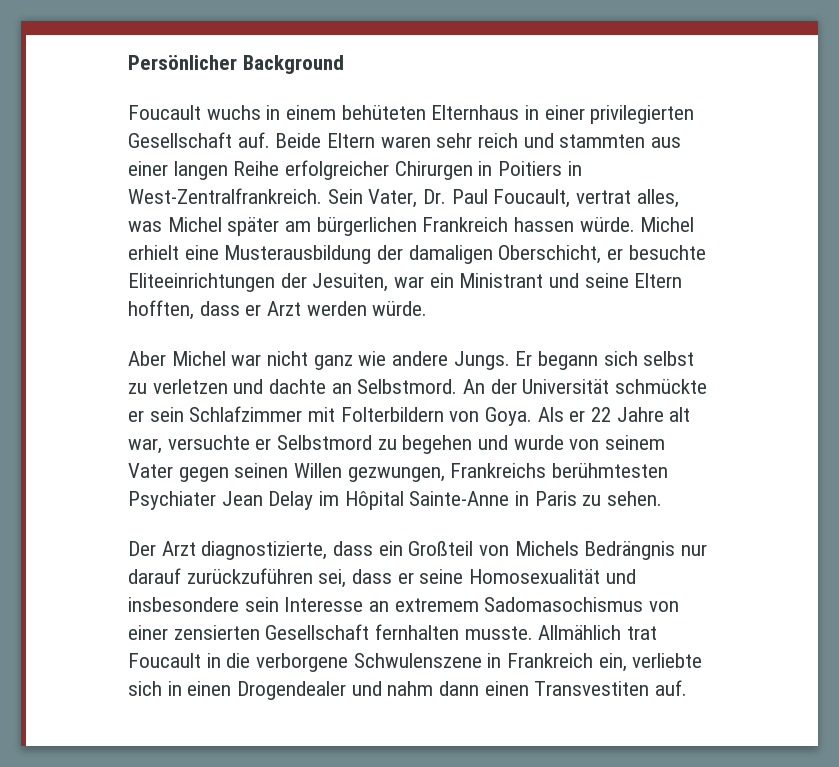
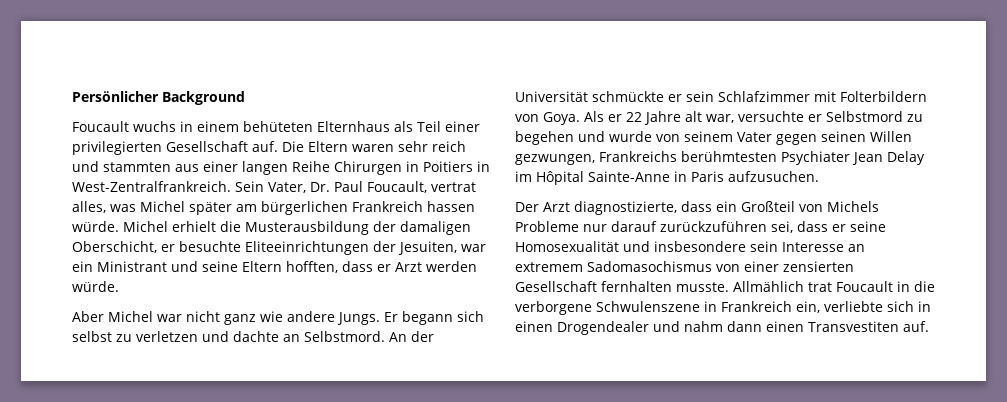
- Foucault wuchs in einem behüteten Elternhaus in einer privilegierten Gesellschaft auf.
+ Foucault wuchs in einem behüteten Elternhaus als Teil einer privilegierten Gesellschaft auf.
- Beide Eltern waren sehr reich und stammten aus einer langen Reihe erfolgreicher Chirurgen in Poitiers in West-Zentralfrankreich.
+ Die Eltern waren sehr reich und stammten aus einer langen Reihe Chirurgen in Poitiers in West-Zentralfrankreich.
- Michel erhielt eine Musterausbildung der damaligen Oberschicht, er besuchte Eliteeinrichtungen der Jesuiten, war ein Ministrant und seine Eltern hofften, dass er Arzt werden würde.
+ Michel erhielt die Musterausbildung der damaligen Oberschicht, er besuchte Eliteeinrichtungen der Jesuiten, war ein Ministrant und seine Eltern hofften, dass er Arzt werden würde.
- Als er 22 Jahre alt war, versuchte er Selbstmord zu begehen und wurde von seinem Vater gegen seinen Willen gezwungen, Frankreichs berühmtesten Psychiater Jean Delay im Hôpital Sainte-Anne in Paris zu sehen.
+ Als er 22 Jahre alt war, versuchte er Selbstmord zu begehen und wurde von seinem Vater gegen seinen Willen gezwungen, Frankreichs berühmtesten Psychiater Jean Delay im Hôpital Sainte-Anne in Paris aufzusuchen.
- Der Arzt diagnostizierte, dass ein Großteil von Michels Bedrängnis nur darauf zurückzuführen sei, dass er seine Homosexualität und insbesondere sein Interesse an extremem Sadomasochismus von einer zensierten Gesellschaft fernhalten musste.
+ Der Arzt diagnostizierte, dass ein Großteil von Michels Probleme nur darauf zurückzuführen sei, dass er seine Homosexualität und insbesondere sein Interesse an extremem Sadomasochismus von einer zensierten Gesellschaft fernhalten musste.

